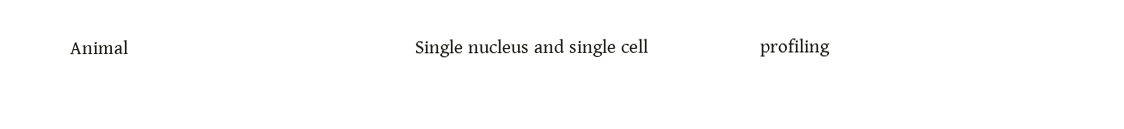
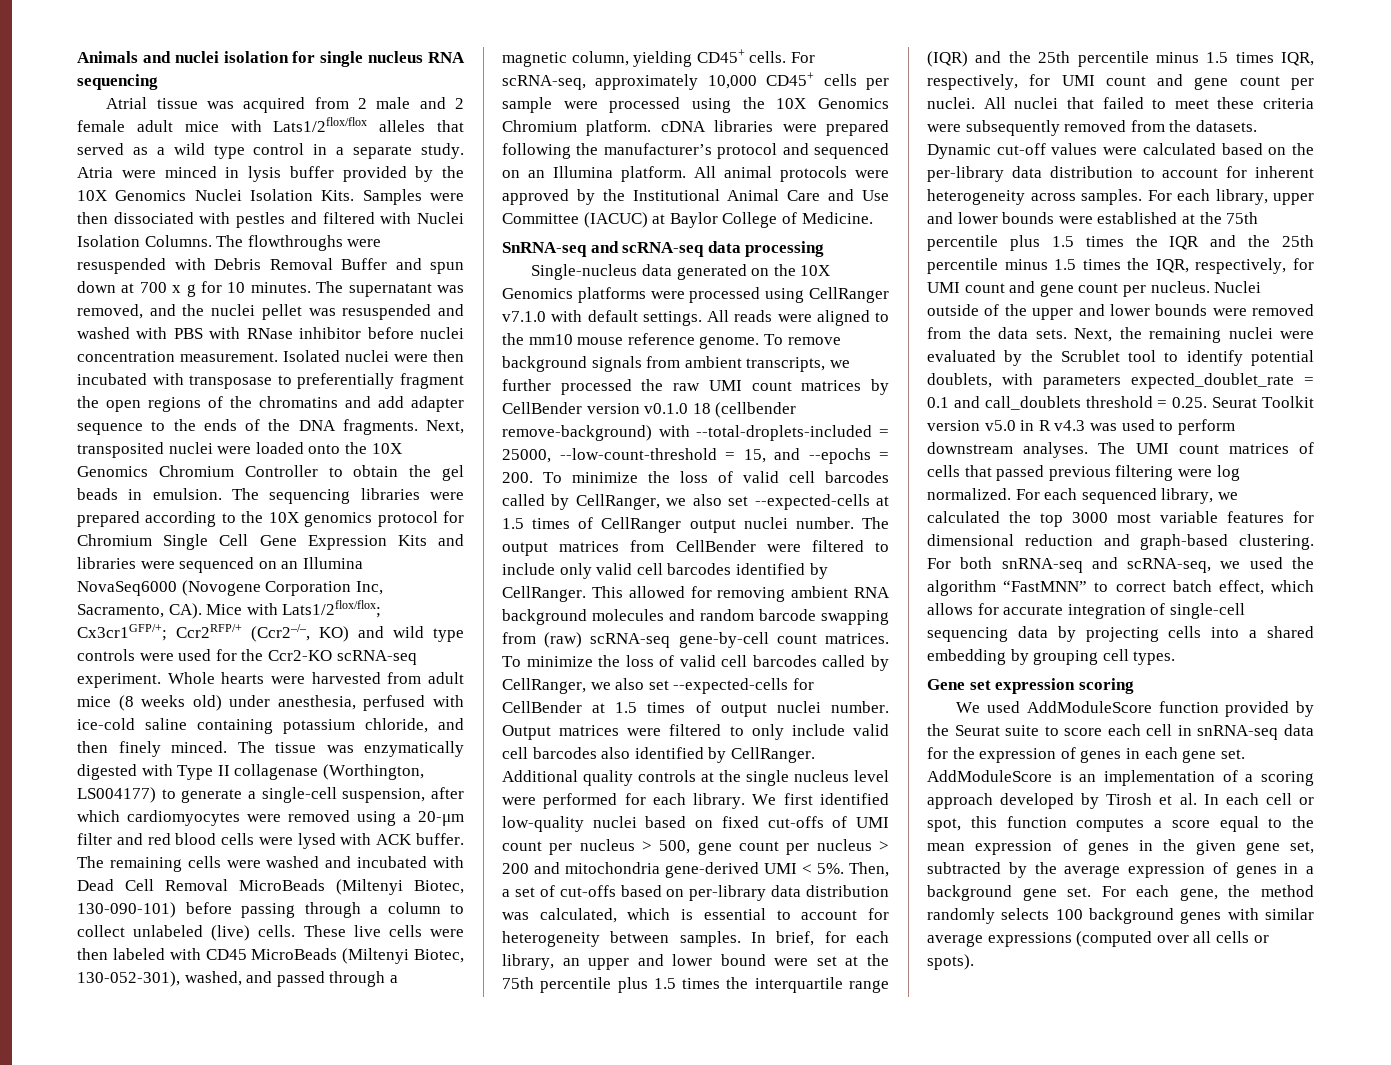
- Animal
- Single nucleus and single cell profiling
+ Animals and nuclei isolation for single nucleus RNA sequencing
+ Atrial tissue was acquired from 2 male and 2 female adult mice with Lats1/2flox/flox alleles that served as a wild type control in a separate study. Atria were minced in lysis buffer provided by the 10X Genomics Nuclei Isolation Kits. Samples were then dissociated with pestles and filtered with Nuclei Isolation Columns. The flowthroughs were resuspended with Debris Removal Buffer and spun down at 700 x g for 10 minutes. The supernatant was removed, and the nuclei pellet was resuspended and washed with PBS with RNase inhibitor before nuclei concentration measurement. Isolated nuclei were then incubated with transposase to preferentially fragment the open regions of the chromatins and add adapter sequence to the ends of the DNA fragments. Next, transposited nuclei were loaded onto the 10X Genomics Chromium Controller to obtain the gel beads in emulsion. The sequencing libraries were prepared according to the 10X genomics protocol for Chromium Single Cell Gene Expression Kits and libraries were sequenced on an Illumina NovaSeq6000 (Novogene Corporation Inc, Sacramento, CA). Mice with Lats1/2flox/flox; Cx3cr1GFP/+; Ccr2RFP/+ (Ccr2–/–, KO) and wild type controls were used for the Ccr2-KO scRNA-seq experiment. Whole hearts were harvested from adult mice (8 weeks old) under anesthesia, perfused with ice-cold saline containing potassium chloride, and then finely minced. The tissue was enzymatically digested with Type II collagenase (Worthington, LS004177) to generate a single-cell suspension, after which cardiomyocytes were removed using a 20‑μm filter and red blood cells were lysed with ACK buffer. The remaining cells were washed and incubated with Dead Cell Removal MicroBeads (Miltenyi Biotec, 130‑090‑101) before passing through a column to collect unlabeled (live) cells. These live cells were then labeled with CD45 MicroBeads (Miltenyi Biotec, 130‑052‑301), washed, and passed through a magnetic column, yielding CD45+ cells. For scRNA-seq, approximately 10,000 CD45+ cells per sample were processed using the 10X Genomics Chromium platform. cDNA libraries were prepared following the manufacturer’s protocol and sequenced on an Illumina platform. All animal protocols were approved by the Institutional Animal Care and Use Committee (IACUC) at Baylor College of Medicine.
+ SnRNA-seq and scRNA-seq data processing
+ Single-nucleus data generated on the 10X Genomics platforms were processed using CellRanger v7.1.0 with default settings. All reads were aligned to the mm10 mouse reference genome. To remove background signals from ambient transcripts, we further processed the raw UMI count matrices by CellBender version v0.1.0 18 (cellbender remove-background) with --total-droplets-included = 25000, --low-count-threshold = 15, and --epochs = 200. To minimize the loss of valid cell barcodes called by CellRanger, we also set --expected-cells at 1.5 times of CellRanger output nuclei number. The output matrices from CellBender were filtered to include only valid cell barcodes identified by CellRanger. This allowed for removing ambient RNA background molecules and random barcode swapping from (raw) scRNA-seq gene-by-cell count matrices. To minimize the loss of valid cell barcodes called by CellRanger, we also set --expected-cells for CellBender at 1.5 times of output nuclei number. Output matrices were filtered to only include valid cell barcodes also identified by CellRanger. Additional quality controls at the single nucleus level were performed for each library. We first identified low-quality nuclei based on fixed cut-offs of UMI count per nucleus > 500, gene count per nucleus > 200 and mitochondria gene-derived UMI < 5%. Then, a set of cut-offs based on per-library data distribution was calculated, which is essential to account for heterogeneity between samples. In brief, for each library, an upper and lower bound were set at the 75th percentile plus 1.5 times the interquartile range (IQR) and the 25th percentile minus 1.5 times IQR, respectively, for UMI count and gene count per nuclei. All nuclei that failed to meet these criteria were subsequently removed from the datasets. Dynamic cut-off values were calculated based on the per-library data distribution to account for inherent heterogeneity across samples. For each library, upper and lower bounds were established at the 75th percentile plus 1.5 times the IQR and the 25th percentile minus 1.5 times the IQR, respectively, for UMI count and gene count per nucleus. Nuclei outside of the upper and lower bounds were removed from the data sets. Next, the remaining nuclei were evaluated by the Scrublet tool to identify potential doublets, with parameters expected_doublet_rate = 0.1 and call_doublets threshold = 0.25. Seurat Toolkit version v5.0 in R v4.3 was used to perform downstream analyses. The UMI count matrices of cells that passed previous filtering were log normalized. For each sequenced library, we calculated the top 3000 most variable features for dimensional reduction and graph-based clustering. For both snRNA-seq and scRNA-seq, we used the algorithm “FastMNN” to correct batch effect, which allows for accurate integration of single-cell sequencing data by projecting cells into a shared embedding by grouping cell types.
+ Gene set expression scoring
+ We used AddModuleScore function provided by the Seurat suite to score each cell in snRNA-seq data for the expression of genes in each gene set. AddModuleScore is an implementation of a scoring approach developed by Tirosh et al. In each cell or spot, this function computes a score equal to the mean expression of genes in the given gene set, subtracted by the average expression of genes in a background gene set. For each gene, the method randomly selects 100 background genes with similar average expressions (computed over all cells or spots).

